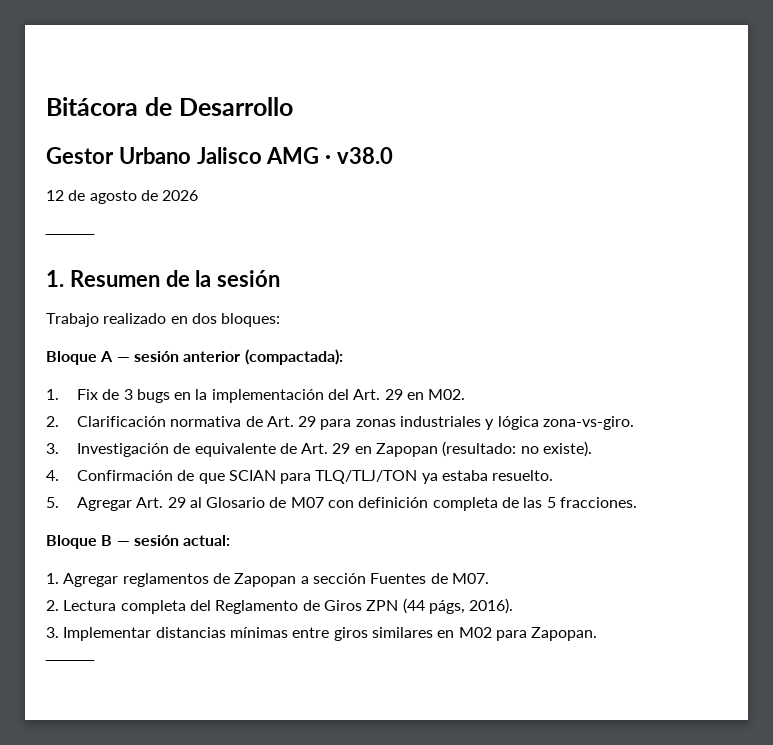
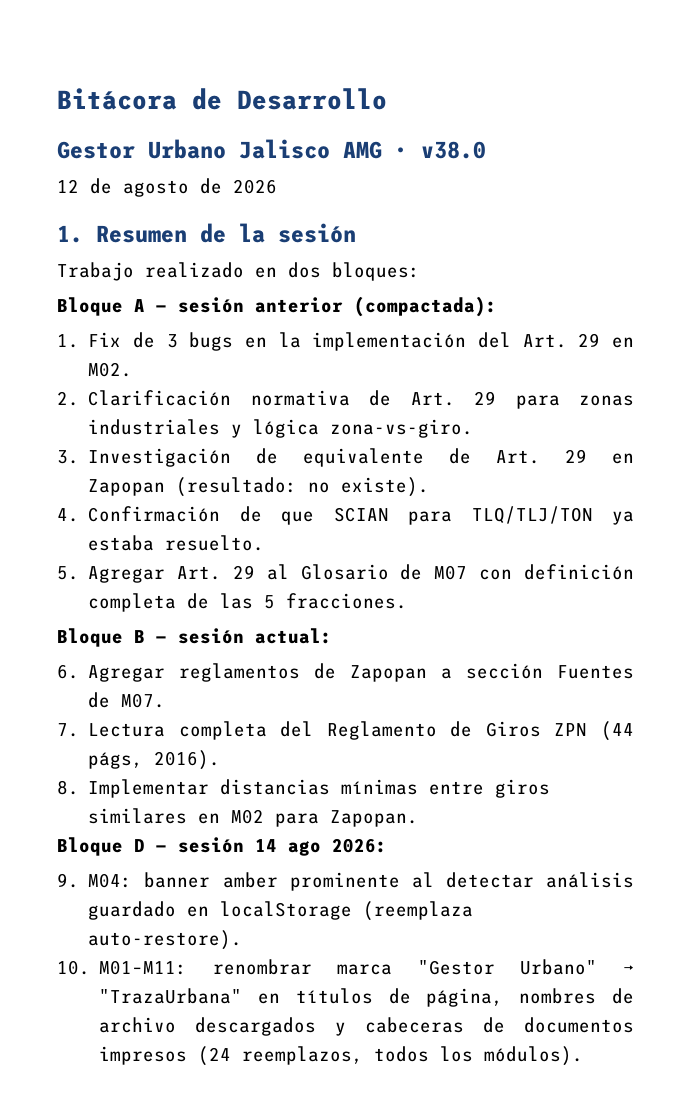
  12 de agosto de 2026
- ────
- 1. Agregar reglamentos de Zapopan a sección Fuentes de M07.
+ 6. Agregar reglamentos de Zapopan a sección Fuentes de M07.
- 2. Lectura completa del Reglamento de Giros ZPN (44 págs, 2016).
+ 7. Lectura completa del Reglamento de Giros ZPN (44 págs, 2016).
- 3. Implementar distancias mínimas entre giros similares en M02 para Zapopan.
- ────
+ 8. Implementar distancias mínimas entre giros similares en M02 para Zapopan.
+ Bloque D — sesión 14 ago 2026:
+ 9. M04: banner amber prominente al detectar análisis guardado en localStorage (reemplaza auto-restore).
+ 10. M01–M11: renombrar marca "Gestor Urbano" → "TrazaUrbana" en títulos de página, nombres de archivo descargados y cabeceras de documentos impresos (24 reemplazos, todos los módulos).

